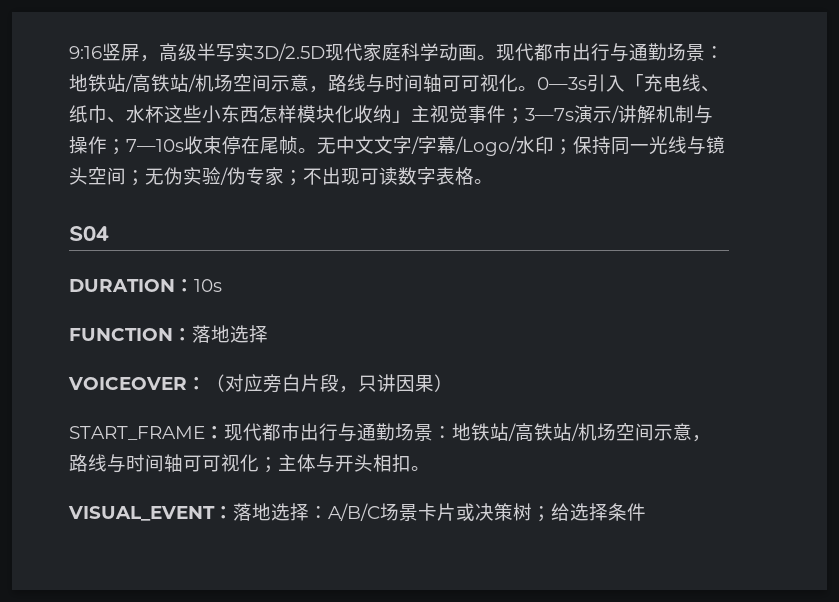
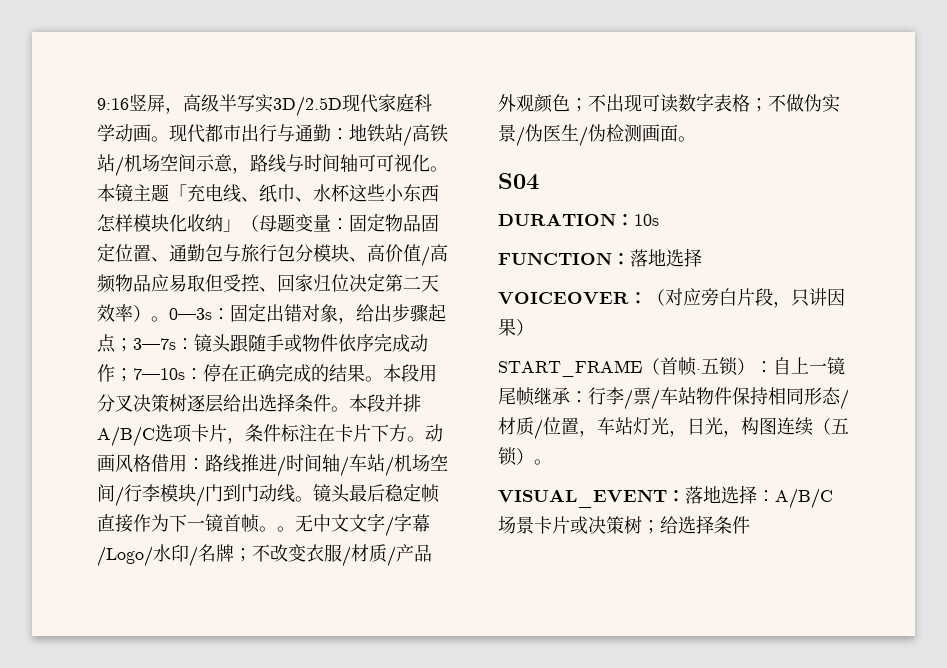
- 现代都市出行与通勤场景：地铁站/高铁站/机场空间示意，路线与时间轴可可视化。
+ 现代都市出行与通勤：地铁站/高铁站/机场空间示意，路线与时间轴可可视化。
- 0—3s引入「充电线、纸巾、水杯这些小东西怎样模块化收纳」主视觉事件；3—7s演示/讲解机制与操作；7—10s收束停在尾帧。
+ 本镜主题「充电线、纸巾、水杯这些小东西怎样模块化收纳」（母题变量：固定物品固定位置、通勤包与旅行包分模块、高价值/高频物品应易取但受控、回家归位决定第二天效率）。0—3s：固定出错对象，给出步骤起点；3—7s：镜头跟随手或物件依序完成动作；7—10s：停在正确完成的结果。本段用分叉决策树逐层给出选择条件。本段并排A/B/C选项卡片，条件标注在卡片下方。动画风格借用：路线推进/时间轴/车站/机场空间/行李模块/门到门动线。镜头最后稳定帧直接作为下一镜首帧。。
- 无中文文字/字幕/Logo/水印；保持同一光线与镜头空间；无伪实验/伪专家；不出现可读数字表格。
+ 无中文文字/字幕/Logo/水印/名牌；不改变衣服/材质/产品外观颜色；不出现可读数字表格；不做伪实景/伪医生/伪检测画面。
- START_FRAME：现代都市出行与通勤场景：地铁站/高铁站/机场空间示意，路线与时间轴可可视化；主体与开头相扣。
+ START_FRAME（首帧·五锁）：自上一镜尾帧继承：行李/票/车站物件保持相同形态/材质/位置，车站灯光，日光，构图连续（五锁）。

